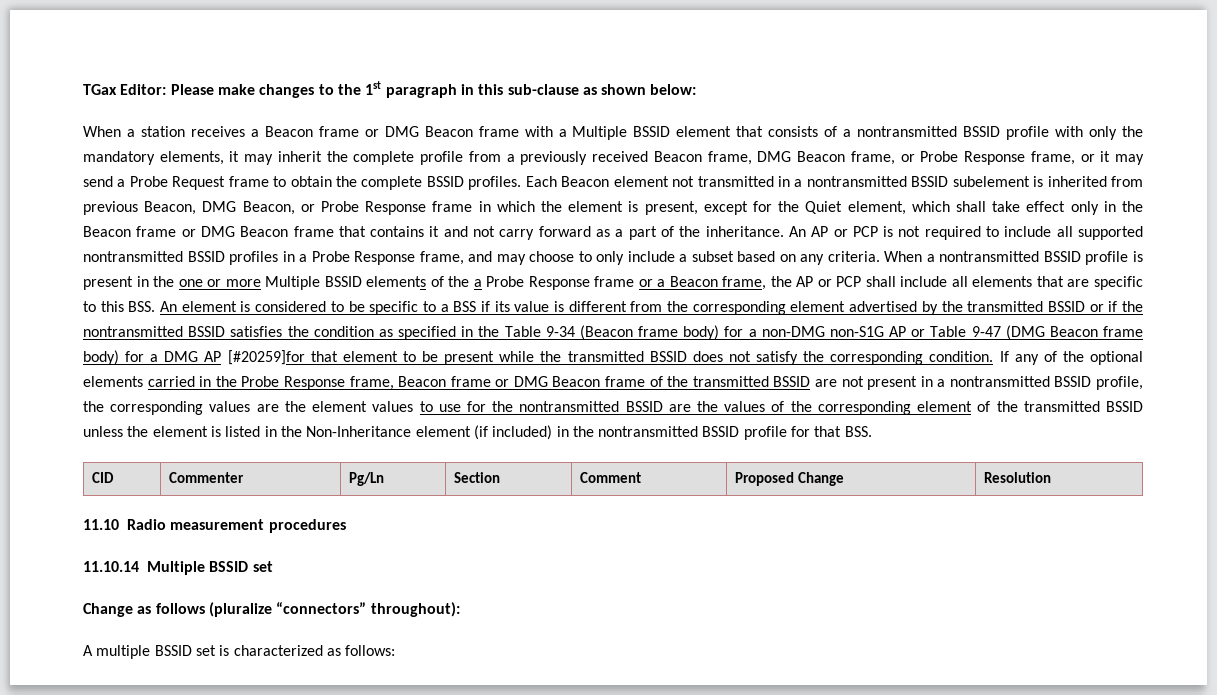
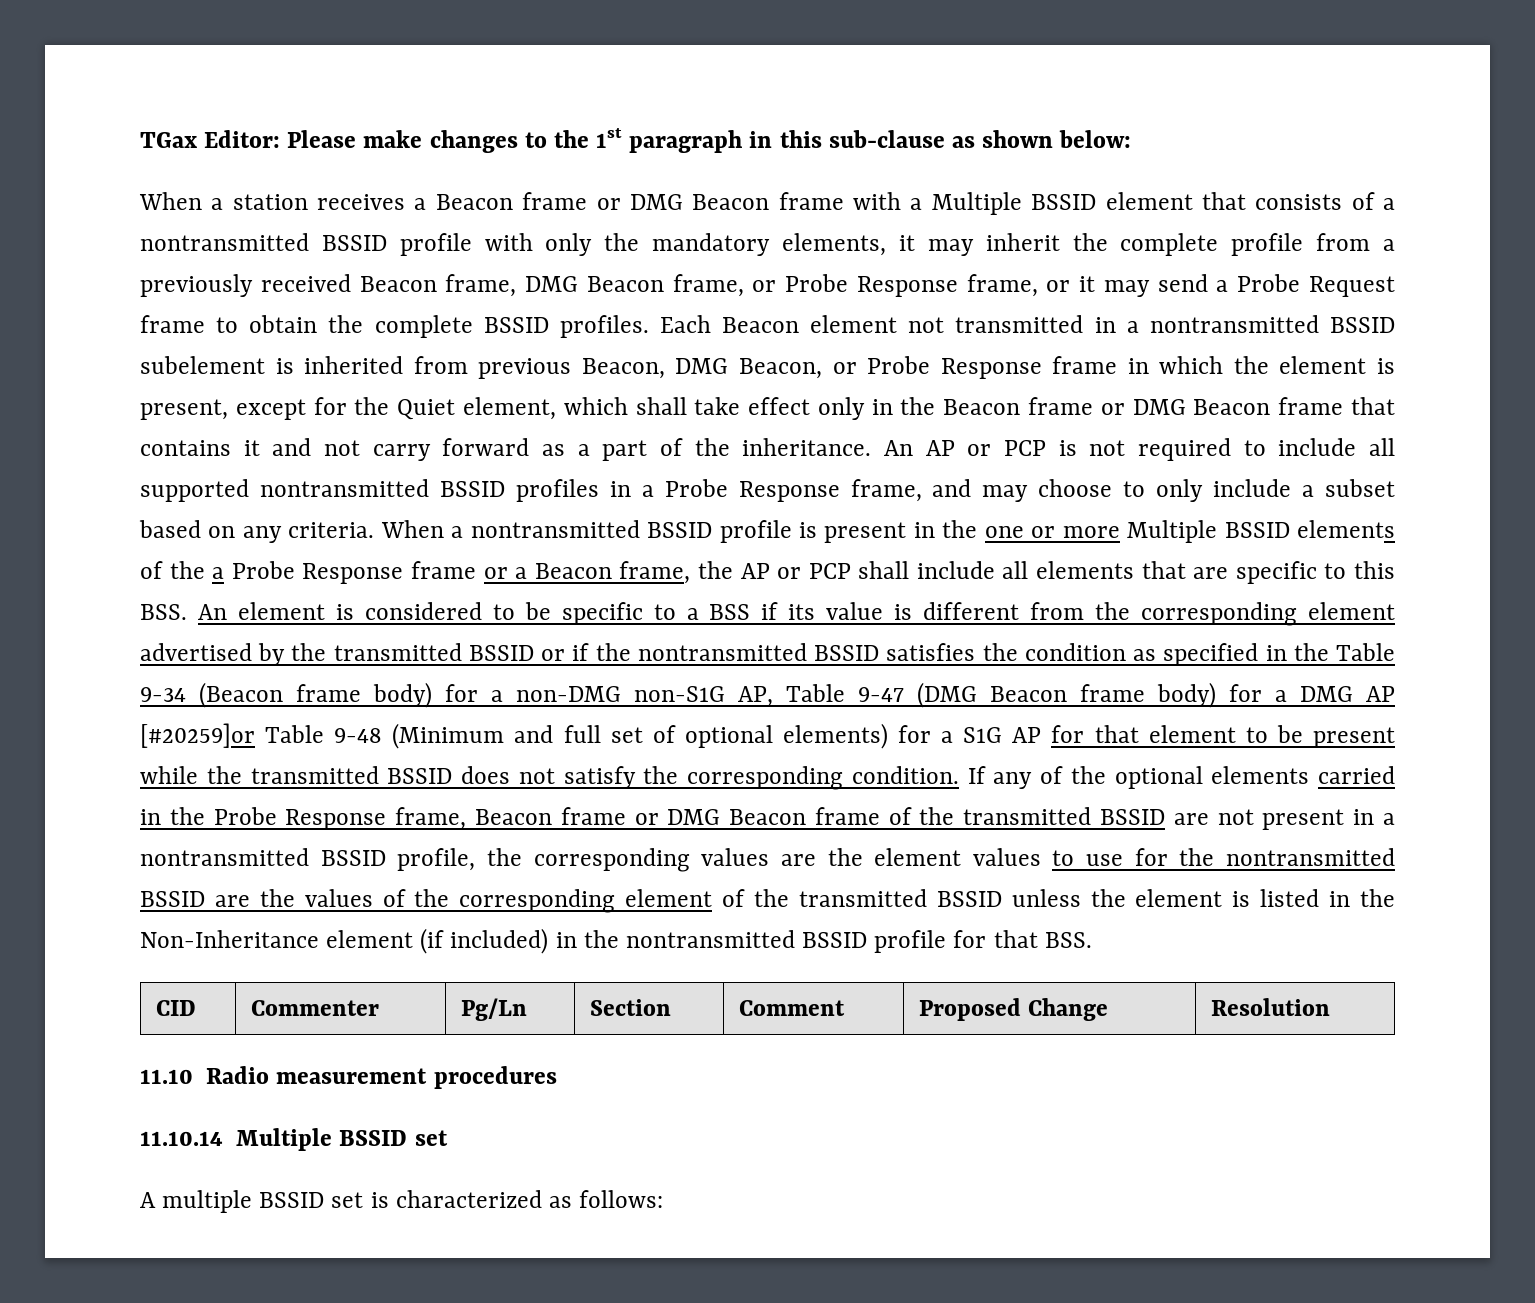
- When a nontransmitted BSSID profile is present in the one or more Multiple BSSID elements of the a Probe Response frame or a Beacon frame, the AP or PCP shall include all elements that are specific to this BSS. An element is considered to be specific to a BSS if its value is different from the corresponding element advertised by the transmitted BSSID or if the nontransmitted BSSID satisfies the condition as specified in the Table 9-34 (Beacon frame body) for a non-DMG non-S1G AP or Table 9-47 (DMG Beacon frame body) for a DMG AP [#20259]for that element to be present while the transmitted BSSID does not satisfy the corresponding condition.
+ When a nontransmitted BSSID profile is present in the one or more Multiple BSSID elements of the a Probe Response frame or a Beacon frame, the AP or PCP shall include all elements that are specific to this BSS. An element is considered to be specific to a BSS if its value is different from the corresponding element advertised by the transmitted BSSID or if the nontransmitted BSSID satisfies the condition as specified in the Table 9-34 (Beacon frame body) for a non-DMG non-S1G AP, Table 9-47 (DMG Beacon frame body) for a DMG AP [#20259]or Table 9-48 (Minimum and full set of optional elements) for a S1G AP for that element to be present while the transmitted BSSID does not satisfy the corresponding condition.
- Change as follows (pluralize “connectors” throughout):

